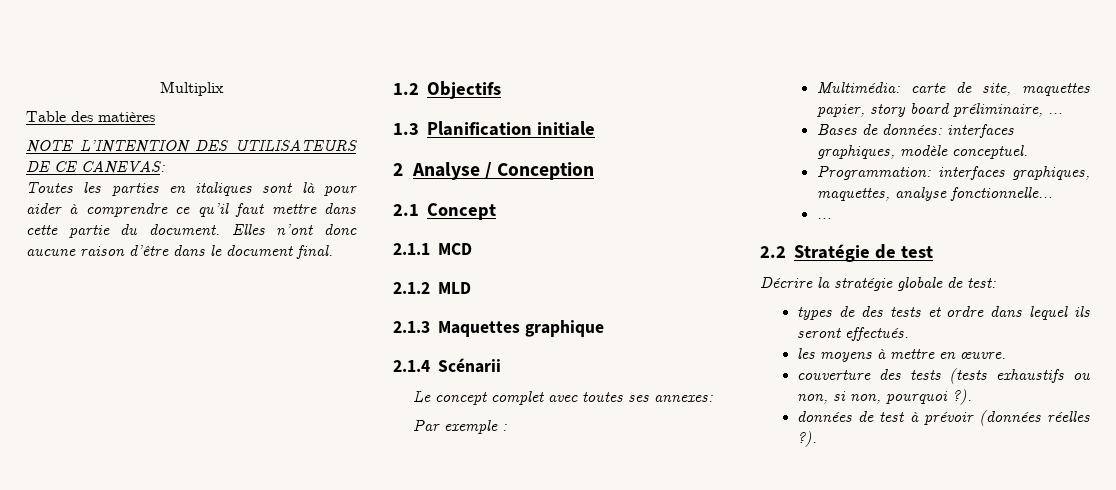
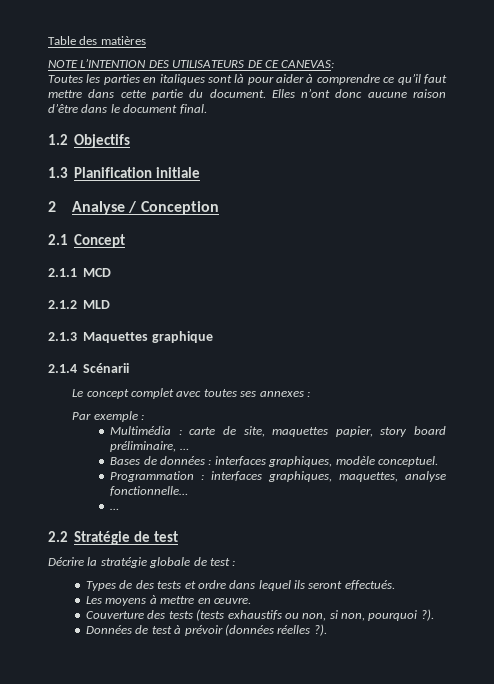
- Multiplix
- Le concept complet avec toutes ses annexes:
+ Le concept complet avec toutes ses annexes :
- Multimédia: carte de site, maquettes papier, story board préliminaire, …
+ Multimédia : carte de site, maquettes papier, story board préliminaire, …
- Bases de données: interfaces graphiques, modèle conceptuel.
+ Bases de données : interfaces graphiques, modèle conceptuel.
- Programmation: interfaces graphiques, maquettes, analyse fonctionnelle…
+ Programmation : interfaces graphiques, maquettes, analyse fonctionnelle…
- Décrire la stratégie globale de test:
- types de des tests et ordre dans lequel ils seront effectués.
+ Décrire la stratégie globale de test :
+ Types de des tests et ordre dans lequel ils seront effectués.
- les moyens à mettre en œuvre.
+ Les moyens à mettre en œuvre.
- couverture des tests (tests exhaustifs ou non, si non, pourquoi ?).
+ Couverture des tests (tests exhaustifs ou non, si non, pourquoi ?).
- données de test à prévoir (données réelles ?).
+ Données de test à prévoir (données réelles ?).

